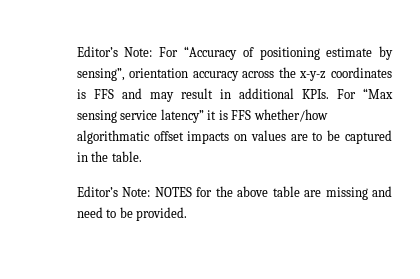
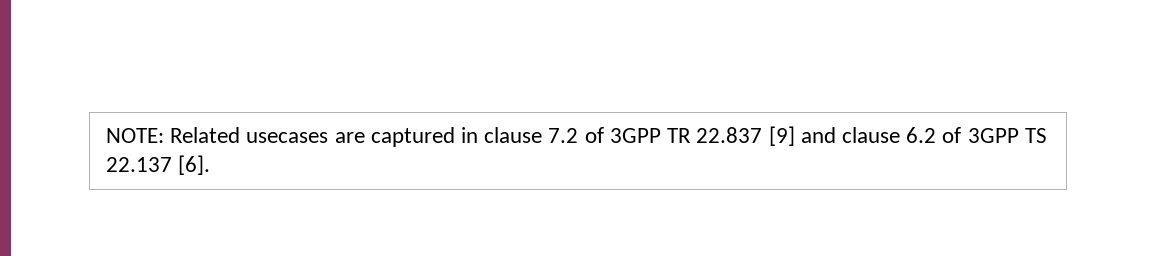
- Editor’s Note: For “Accuracy of positioning estimate by sensing”, orientation accuracy across the x-y-z coordinates is FFS and may result in additional KPIs. For “Max sensing service latency” it is FFS whether/how algorithmatic offset impacts on values are to be captured in the table.
- Editor’s Note: NOTES for the above table are missing and need to be provided.
+ NOTE: Related usecases are captured in clause 7.2 of 3GPP TR 22.837 [9] and clause 6.2 of 3GPP TS 22.137 [6].

